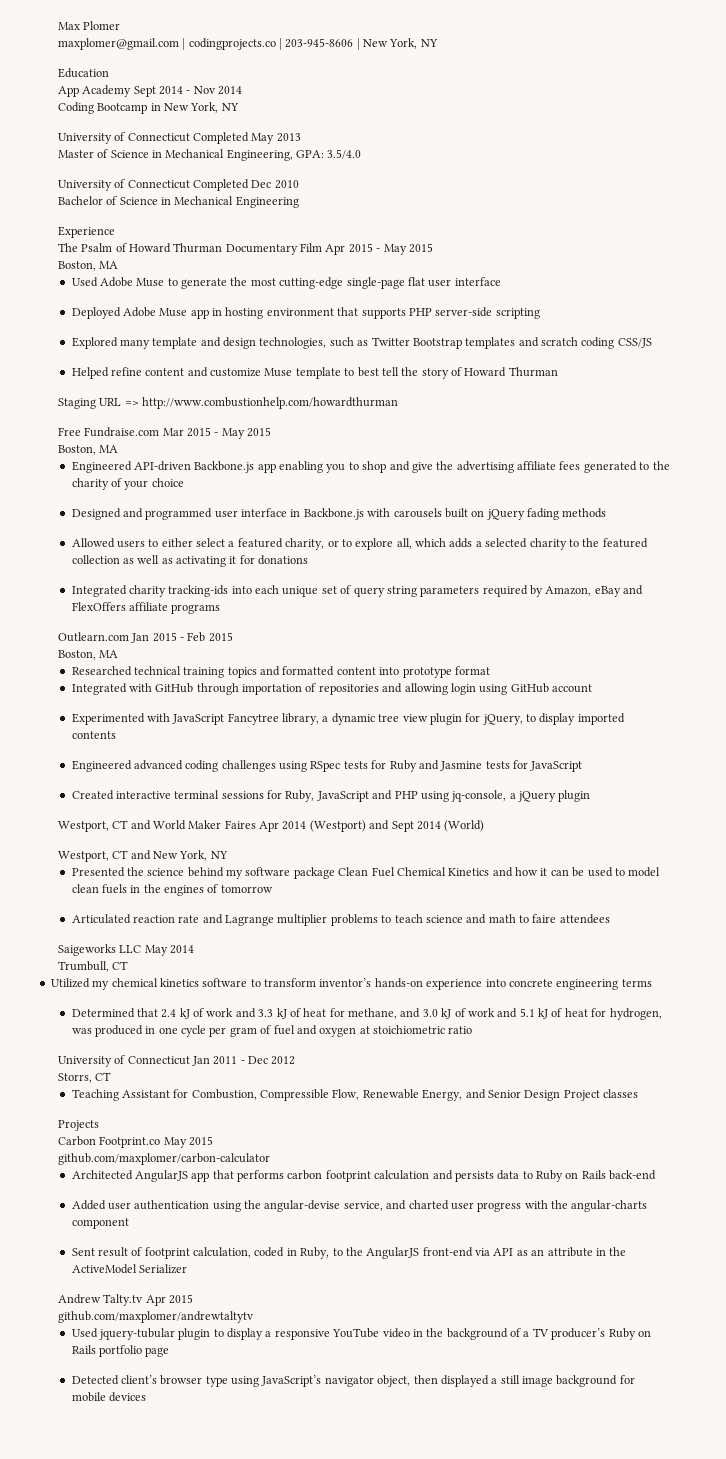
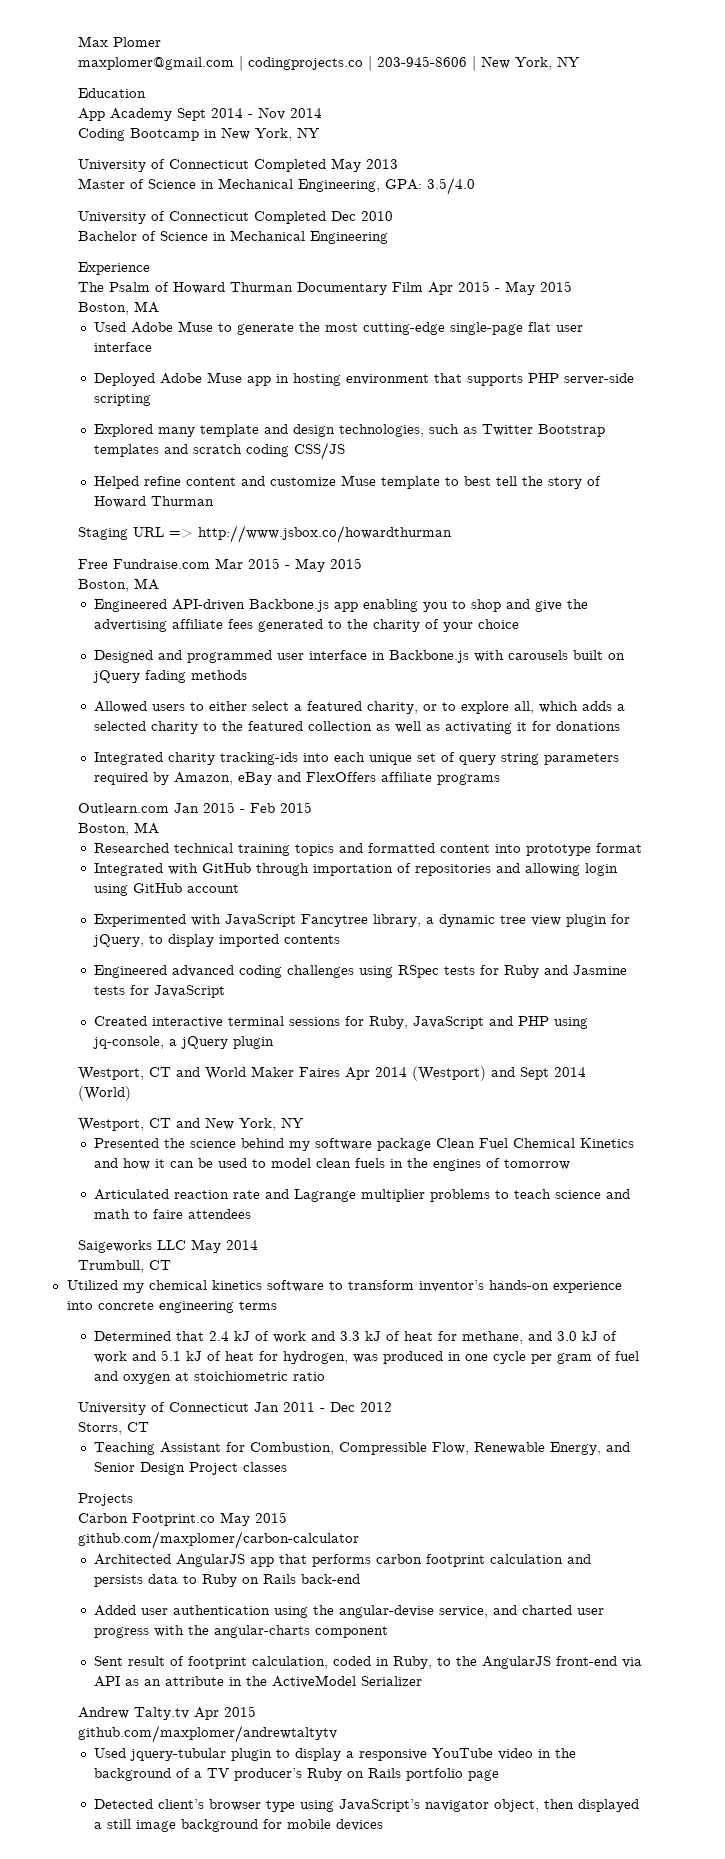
- Staging URL => http://www.combustionhelp.com/howardthurman
+ Staging URL => http://www.jsbox.co/howardthurman

